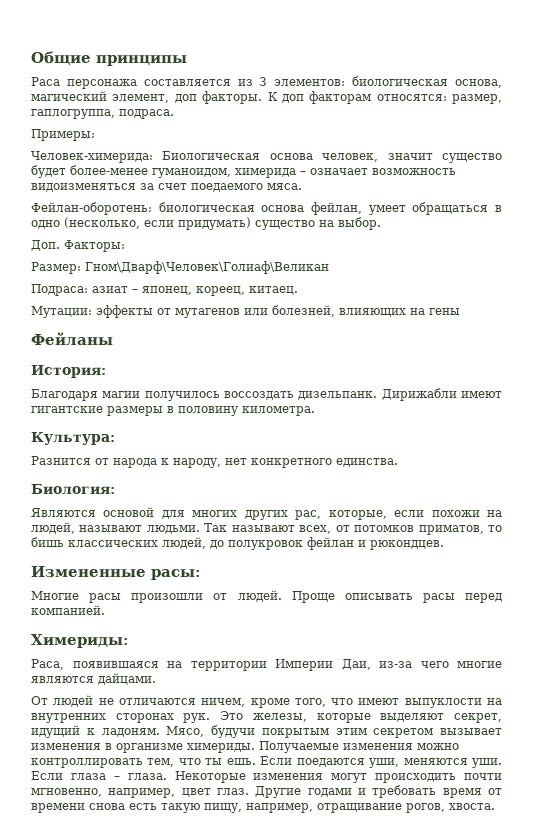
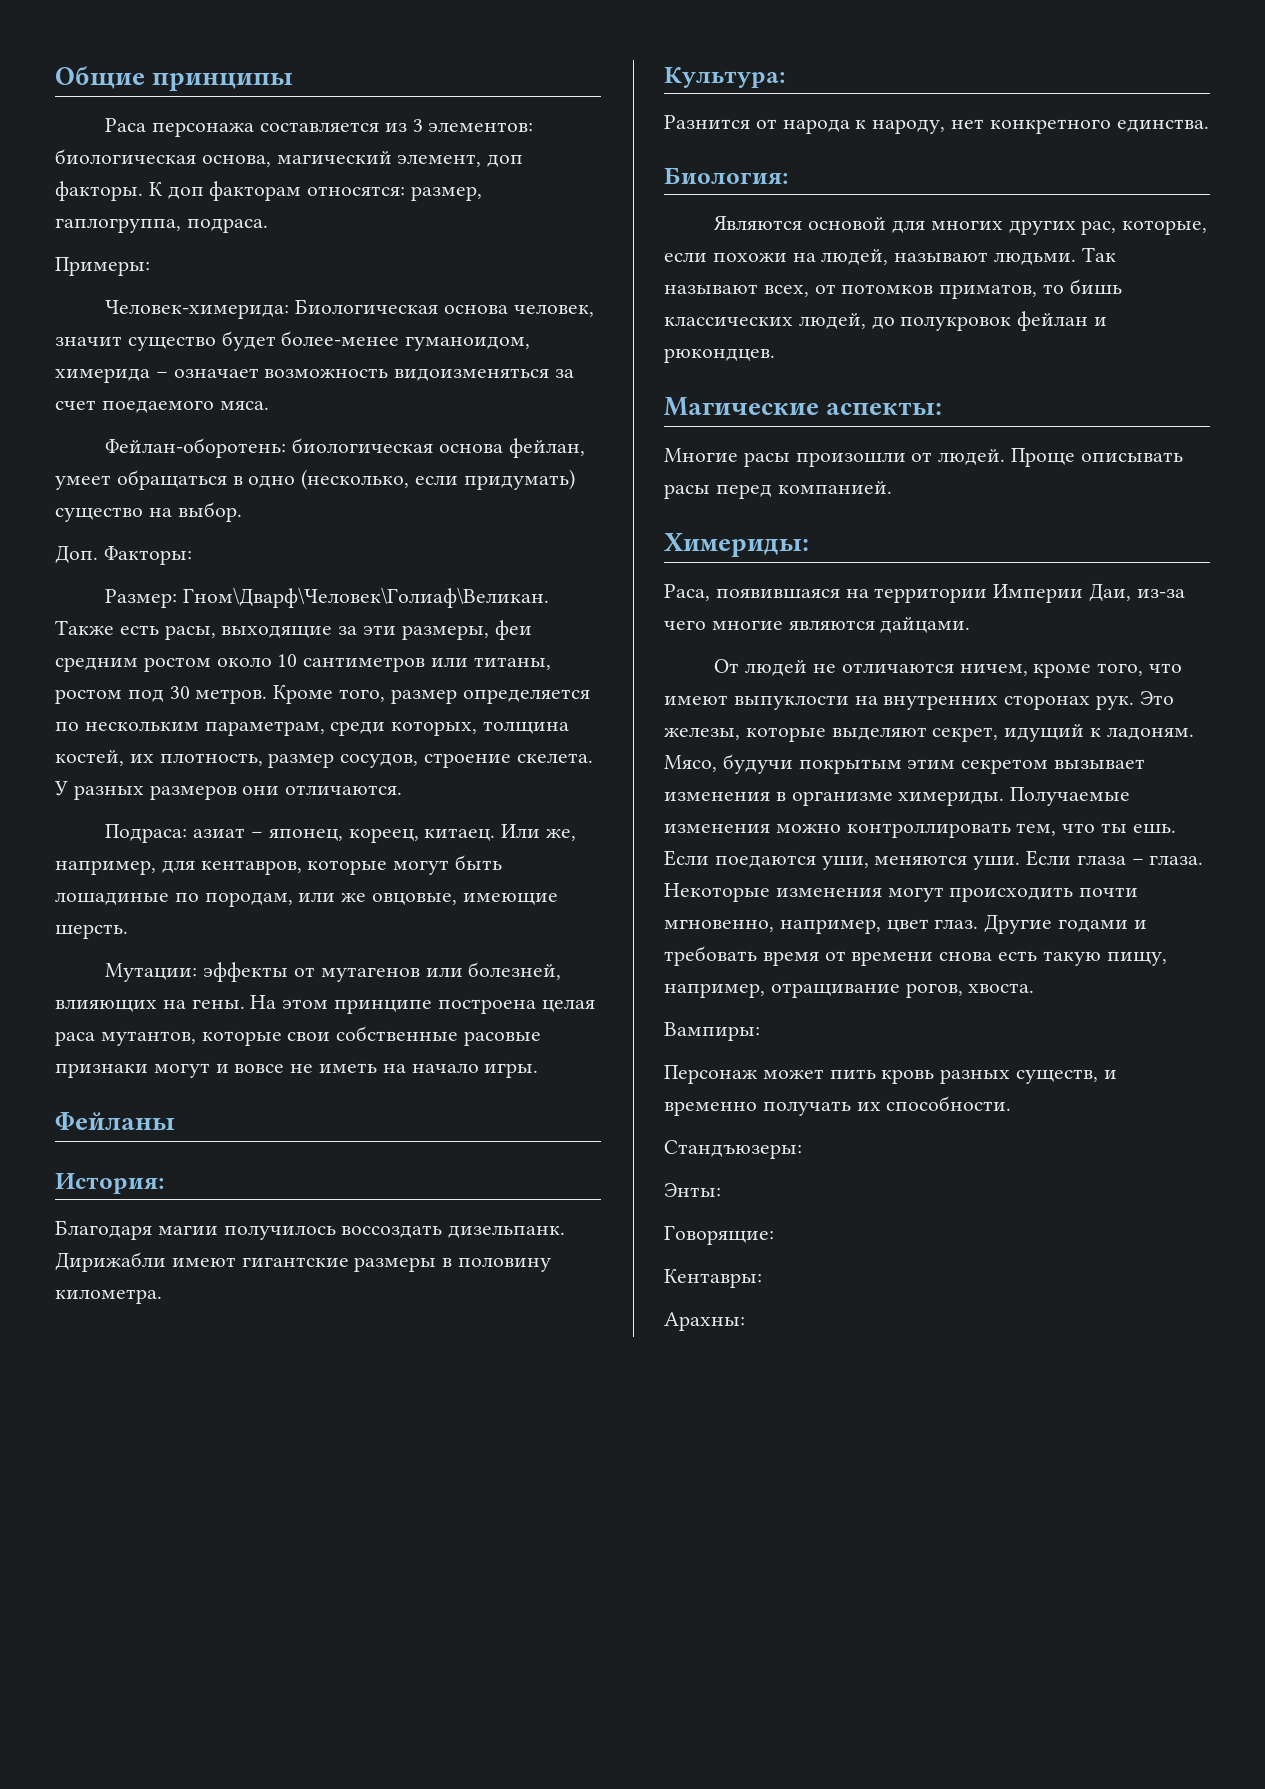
- Размер: Гном\Дварф\Человек\Голиаф\Великан
+ Размер: Гном\Дварф\Человек\Голиаф\Великан. Также есть расы, выходящие за эти размеры, феи средним ростом около 10 сантиметров или титаны, ростом под 30 метров. Кроме того, размер определяется по нескольким параметрам, среди которых, толщина костей, их плотность, размер сосудов, строение скелета. У разных размеров они отличаются.
+ Или же, например, для кентавров, которые могут быть лошадиные по породам, или же овцовые, имеющие шерсть.
- Мутации: эффекты от мутагенов или болезней, влияющих на гены
+ Мутации: эффекты от мутагенов или болезней, влияющих на гены. На этом принципе построена целая раса мутантов, которые свои собственные расовые признаки могут и вовсе не иметь на начало игры.
- Измененные расы:
+ Магические аспекты:
+ Вампиры:
+ Персонаж может пить кровь разных существ, и временно получать их способности.
+ Стандъюзеры:
+ Энты:
+ Говорящие:
+ Кентавры:
+ Арахны:

